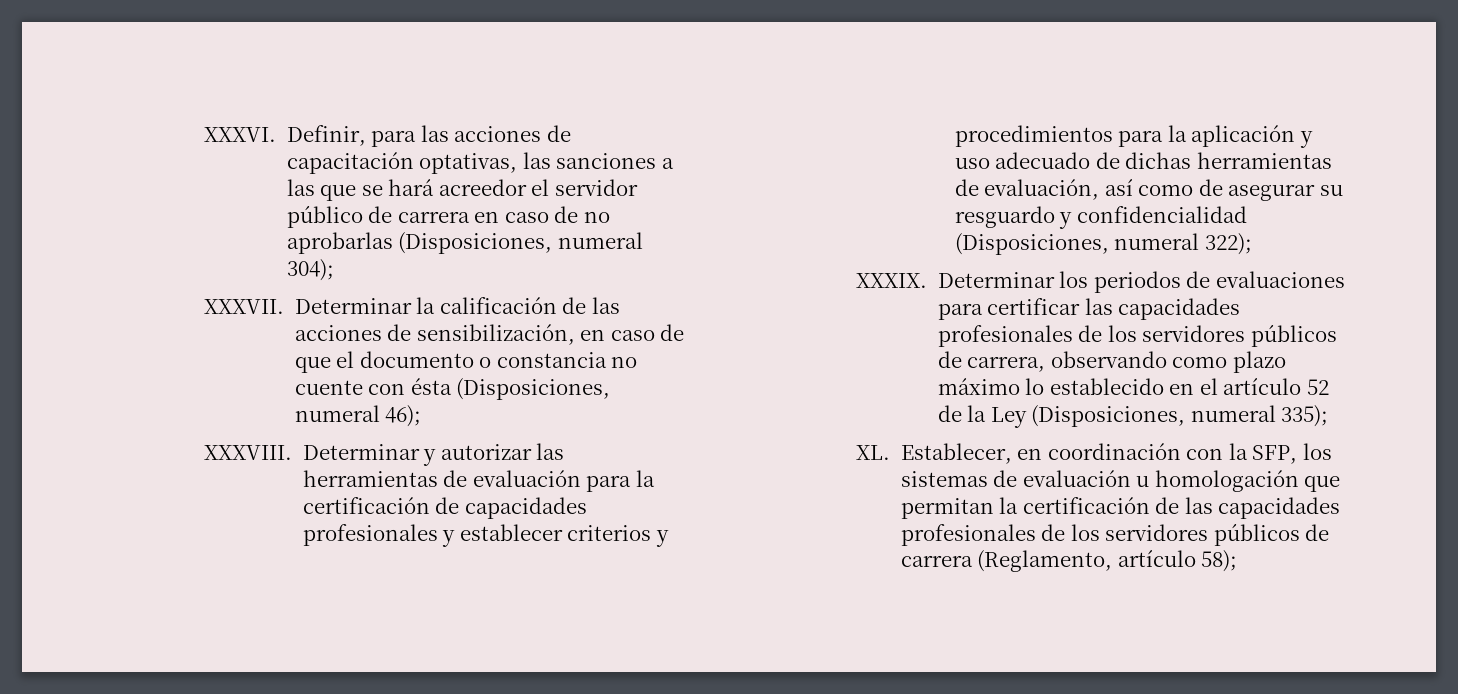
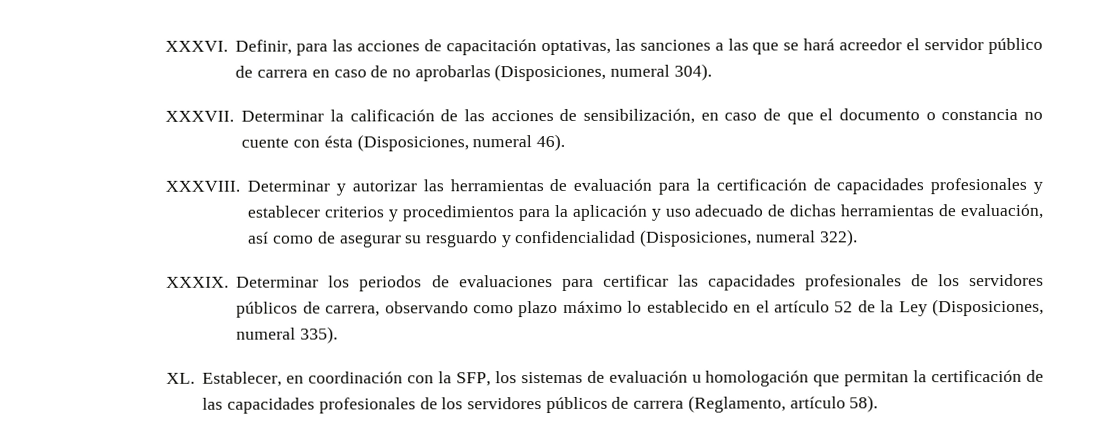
- Definir, para las acciones de capacitación optativas, las sanciones a las que se hará acreedor el servidor público de carrera en caso de no aprobarlas (Disposiciones, numeral 304);
+ Definir, para las acciones de capacitación optativas, las sanciones a las que se hará acreedor el servidor público de carrera en caso de no aprobarlas (Disposiciones, numeral 304).
- Determinar la calificación de las acciones de sensibilización, en caso de que el documento o constancia no cuente con ésta (Disposiciones, numeral 46);
+ Determinar la calificación de las acciones de sensibilización, en caso de que el documento o constancia no cuente con ésta (Disposiciones, numeral 46).
- Determinar y autorizar las herramientas de evaluación para la certificación de capacidades profesionales y establecer criterios y procedimientos para la aplicación y uso adecuado de dichas herramientas de evaluación, así como de asegurar su resguardo y confidencialidad (Disposiciones, numeral 322);
+ Determinar y autorizar las herramientas de evaluación para la certificación de capacidades profesionales y establecer criterios y procedimientos para la aplicación y uso adecuado de dichas herramientas de evaluación, así como de asegurar su resguardo y confidencialidad (Disposiciones, numeral 322).
- Determinar los periodos de evaluaciones para certificar las capacidades profesionales de los servidores públicos de carrera, observando como plazo máximo lo establecido en el artículo 52 de la Ley (Disposiciones, numeral 335);
+ Determinar los periodos de evaluaciones para certificar las capacidades profesionales de los servidores públicos de carrera, observando como plazo máximo lo establecido en el artículo 52 de la Ley (Disposiciones, numeral 335).
- XL. Establecer, en coordinación con la SFP, los sistemas de evaluación u homologación que permitan la certificación de las capacidades profesionales de los servidores públicos de carrera (Reglamento, artículo 58);
+ XL. Establecer, en coordinación con la SFP, los sistemas de evaluación u homologación que permitan la certificación de las capacidades profesionales de los servidores públicos de carrera (Reglamento, artículo 58).

